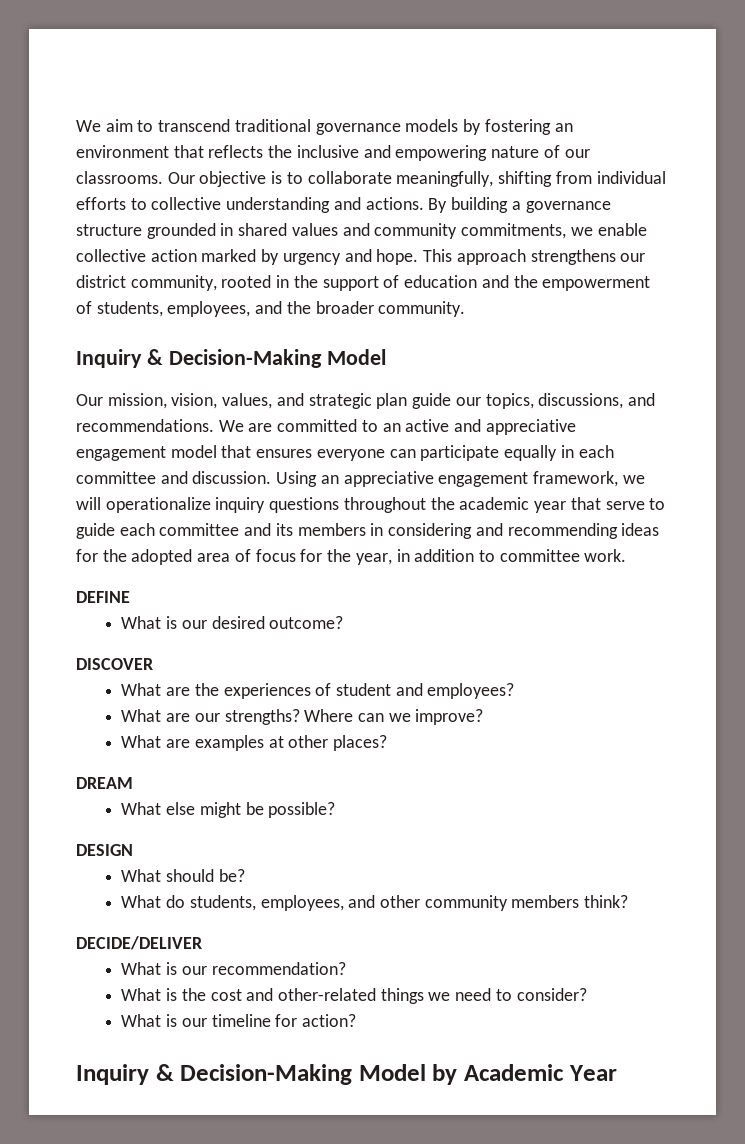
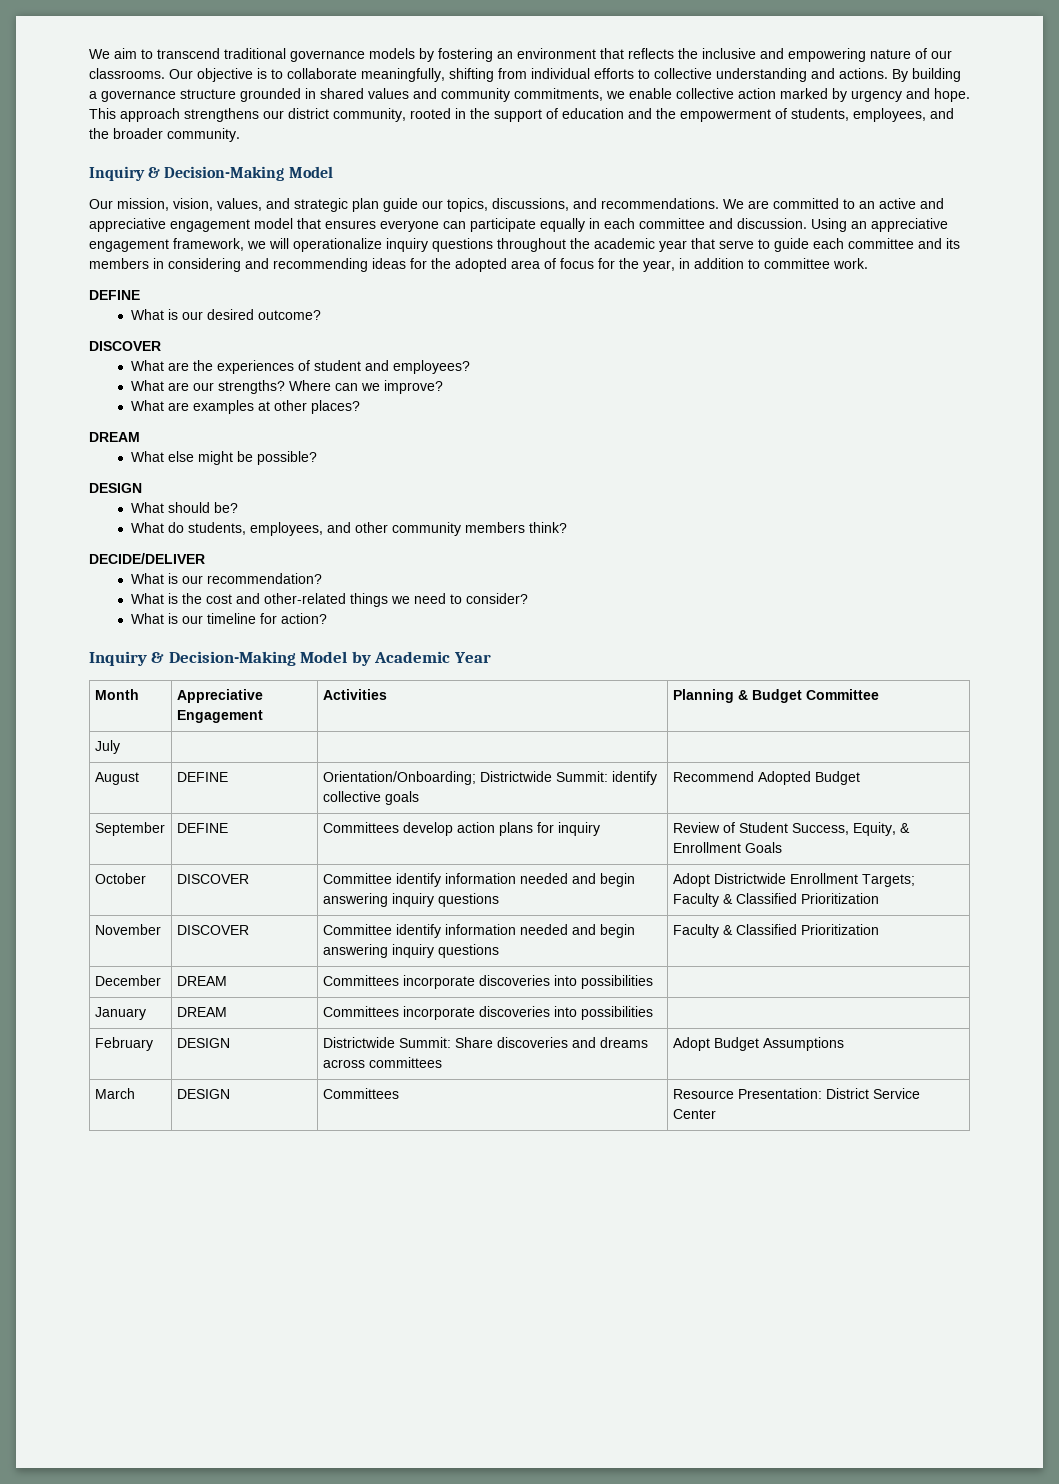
+ Month | Appreciative Engagement | Activities | Planning & Budget Committee
+ July | | |
+ August | DEFINE | Orientation/Onboarding; Districtwide Summit: identify collective goals | Recommend Adopted Budget
+ September | DEFINE | Committees develop action plans for inquiry | Review of Student Success, Equity, & Enrollment Goals
+ October | DISCOVER | Committee identify information needed and begin answering inquiry questions | Adopt Districtwide Enrollment Targets; Faculty & Classified Prioritization
+ November | DISCOVER | Committee identify information needed and begin answering inquiry questions | Faculty & Classified Prioritization
+ December | DREAM | Committees incorporate discoveries into possibilities |
+ January | DREAM | Committees incorporate discoveries into possibilities |
+ February | DESIGN | Districtwide Summit: Share discoveries and dreams across committees | Adopt Budget Assumptions
+ March | DESIGN | Committees | Resource Presentation: District Service Center

